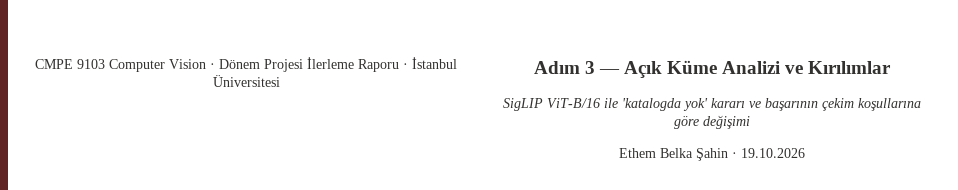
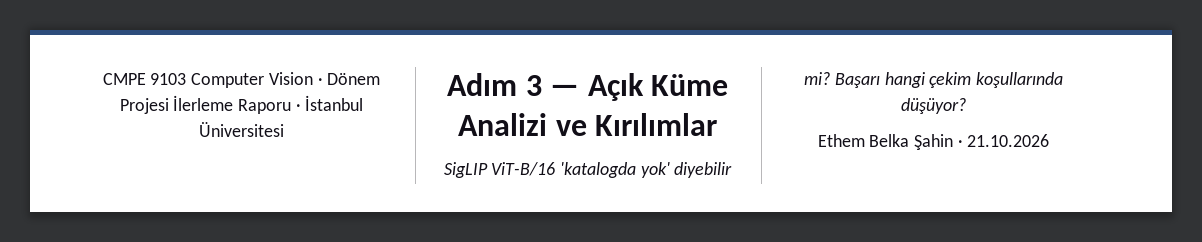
- SigLIP ViT-B/16 ile 'katalogda yok' kararı ve başarının çekim koşullarına göre değişimi
+ SigLIP ViT-B/16 'katalogda yok' diyebilir mi? Başarı hangi çekim koşullarında düşüyor?
- Ethem Belka Şahin · 19.10.2026
+ Ethem Belka Şahin · 21.10.2026

